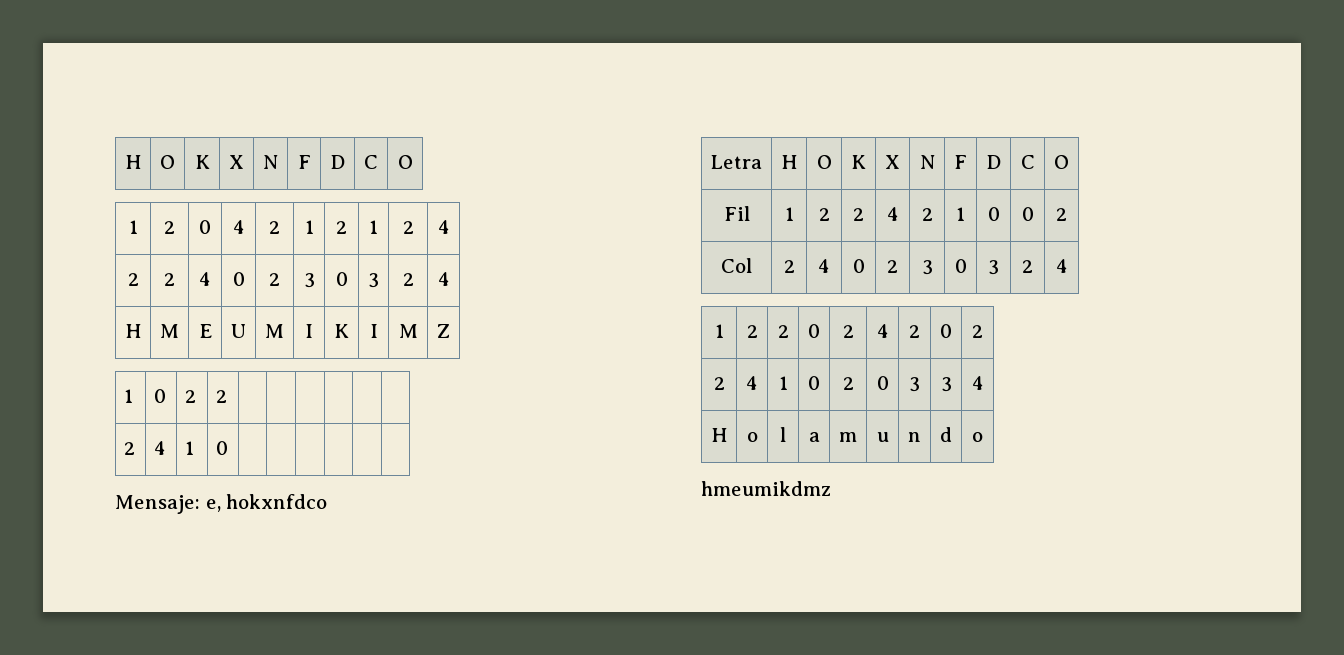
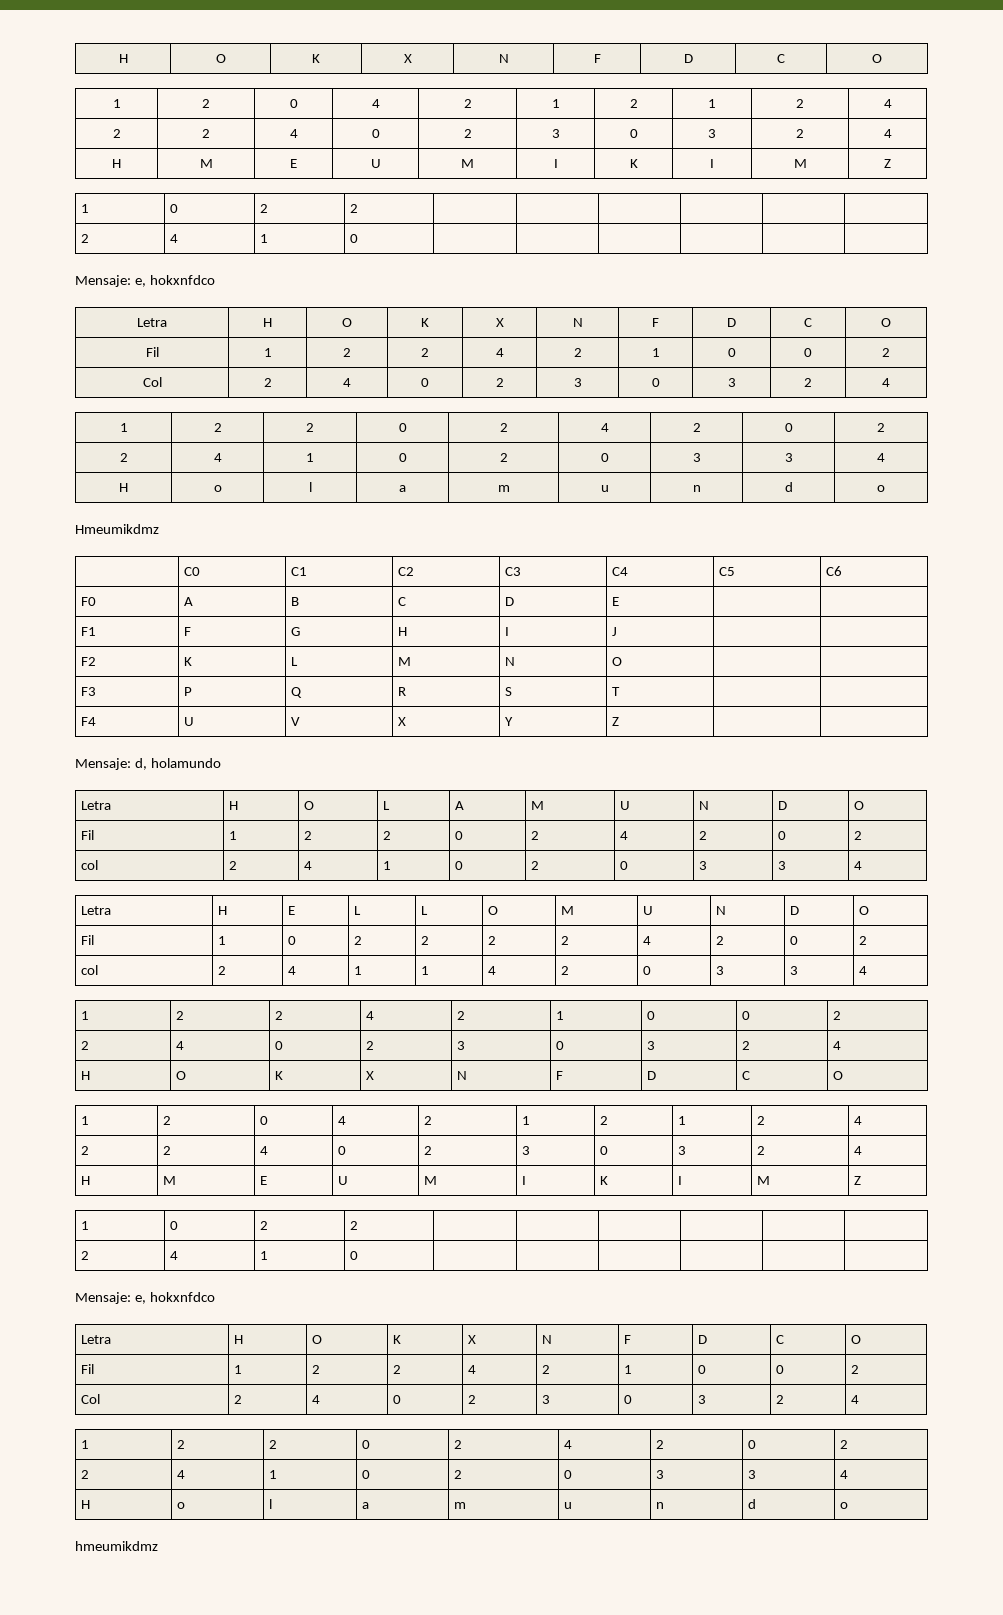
+ Hmeumikdmz
+ | C0 | C1 | C2 | C3 | C4 | C5 | C6
+ F0 | A | B | C | D | E | |
+ F1 | F | G | H | I | J | |
+ F2 | K | L | M | N | O | |
+ F3 | P | Q | R | S | T | |
+ F4 | U | V | X | Y | Z | |
+ Mensaje: d, holamundo
+ Letra | H | O | L | A | M | U | N | D | O
+ Fil | 1 | 2 | 2 | 0 | 2 | 4 | 2 | 0 | 2
+ col | 2 | 4 | 1 | 0 | 2 | 0 | 3 | 3 | 4
+ Letra | H | E | L | L | O | M | U | N | D | O
+ Fil | 1 | 0 | 2 | 2 | 2 | 2 | 4 | 2 | 0 | 2
+ col | 2 | 4 | 1 | 1 | 4 | 2 | 0 | 3 | 3 | 4
+ 1 | 2 | 2 | 4 | 2 | 1 | 0 | 0 | 2
+ 2 | 4 | 0 | 2 | 3 | 0 | 3 | 2 | 4
+ H | O | K | X | N | F | D | C | O
+ 1 | 2 | 0 | 4 | 2 | 1 | 2 | 1 | 2 | 4
+ 2 | 2 | 4 | 0 | 2 | 3 | 0 | 3 | 2 | 4
+ H | M | E | U | M | I | K | I | M | Z
+ 1 | 0 | 2 | 2 | | | | | |
+ 2 | 4 | 1 | 0 | | | | | |
+ Mensaje: e, hokxnfdco
+ Letra | H | O | K | X | N | F | D | C | O
+ Fil | 1 | 2 | 2 | 4 | 2 | 1 | 0 | 0 | 2
+ Col | 2 | 4 | 0 | 2 | 3 | 0 | 3 | 2 | 4
+ 1 | 2 | 2 | 0 | 2 | 4 | 2 | 0 | 2
+ 2 | 4 | 1 | 0 | 2 | 0 | 3 | 3 | 4
+ H | o | l | a | m | u | n | d | o

